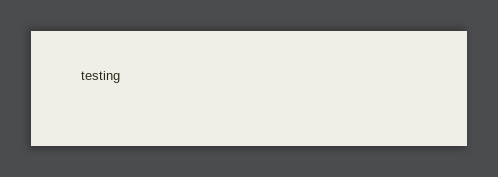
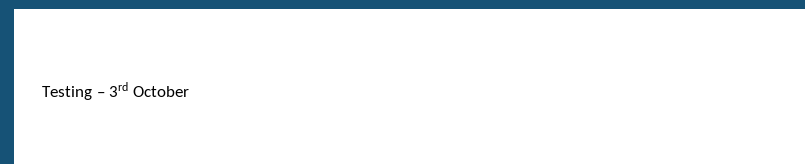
- testing
+ Testing – 3rd October

